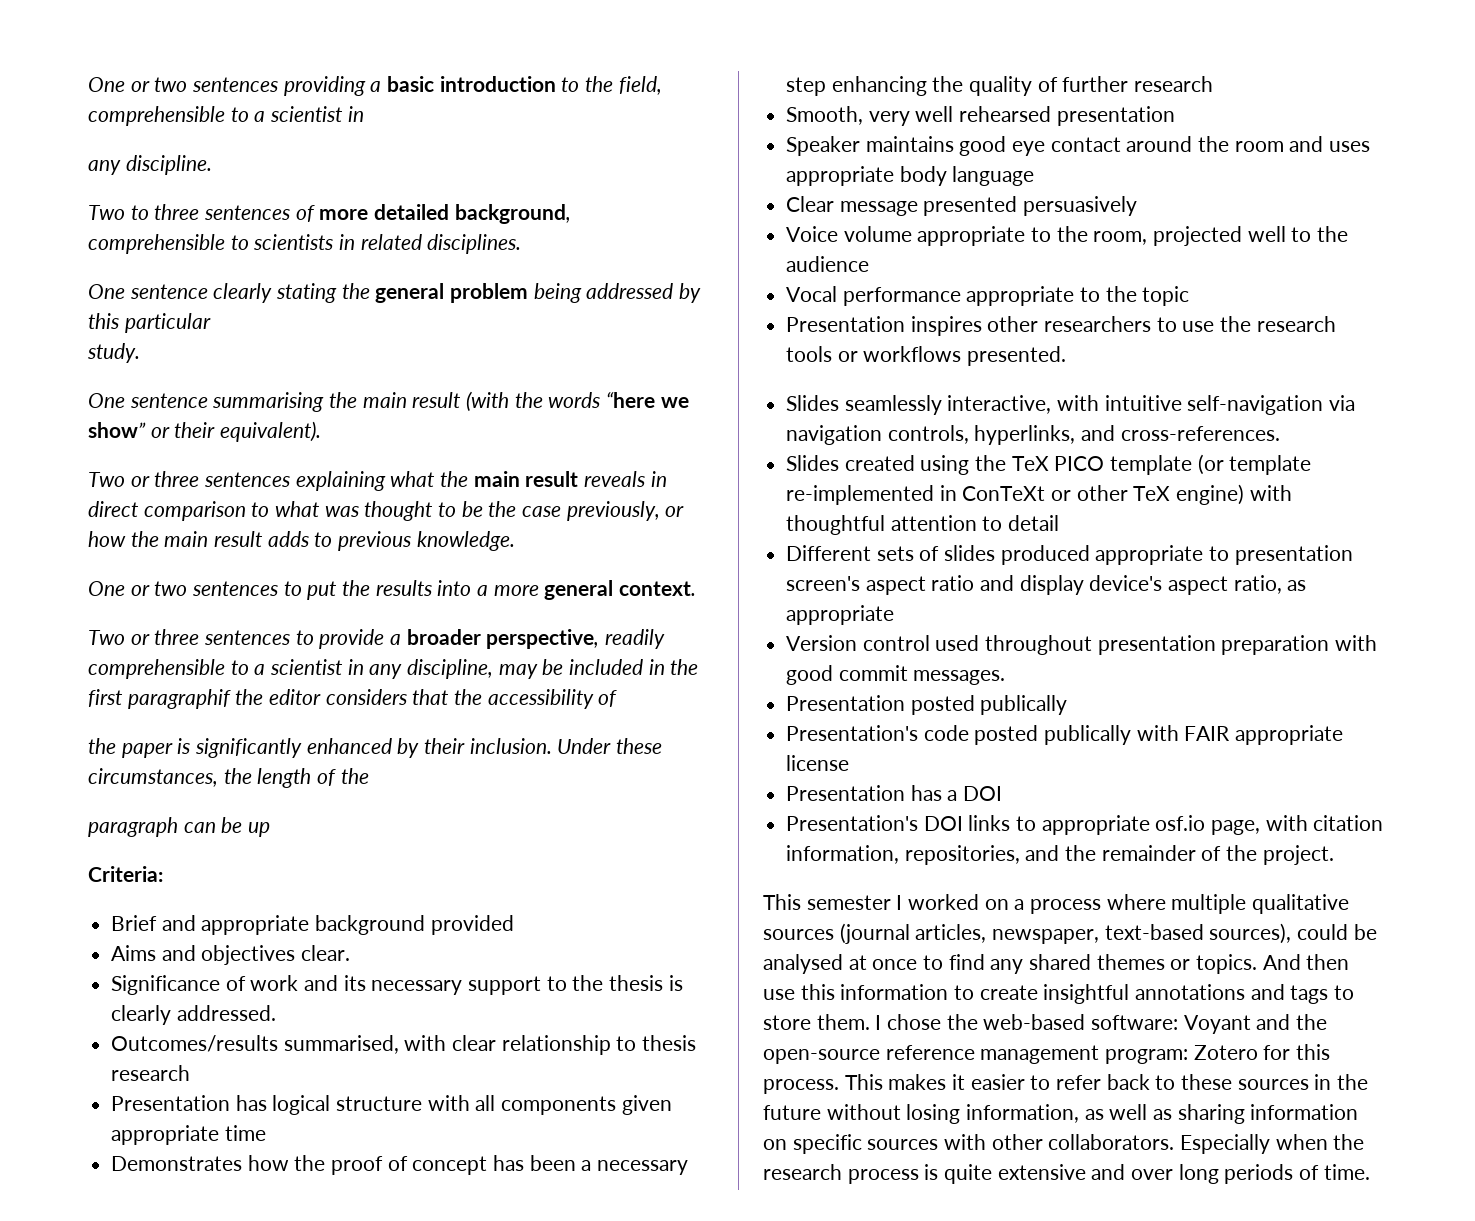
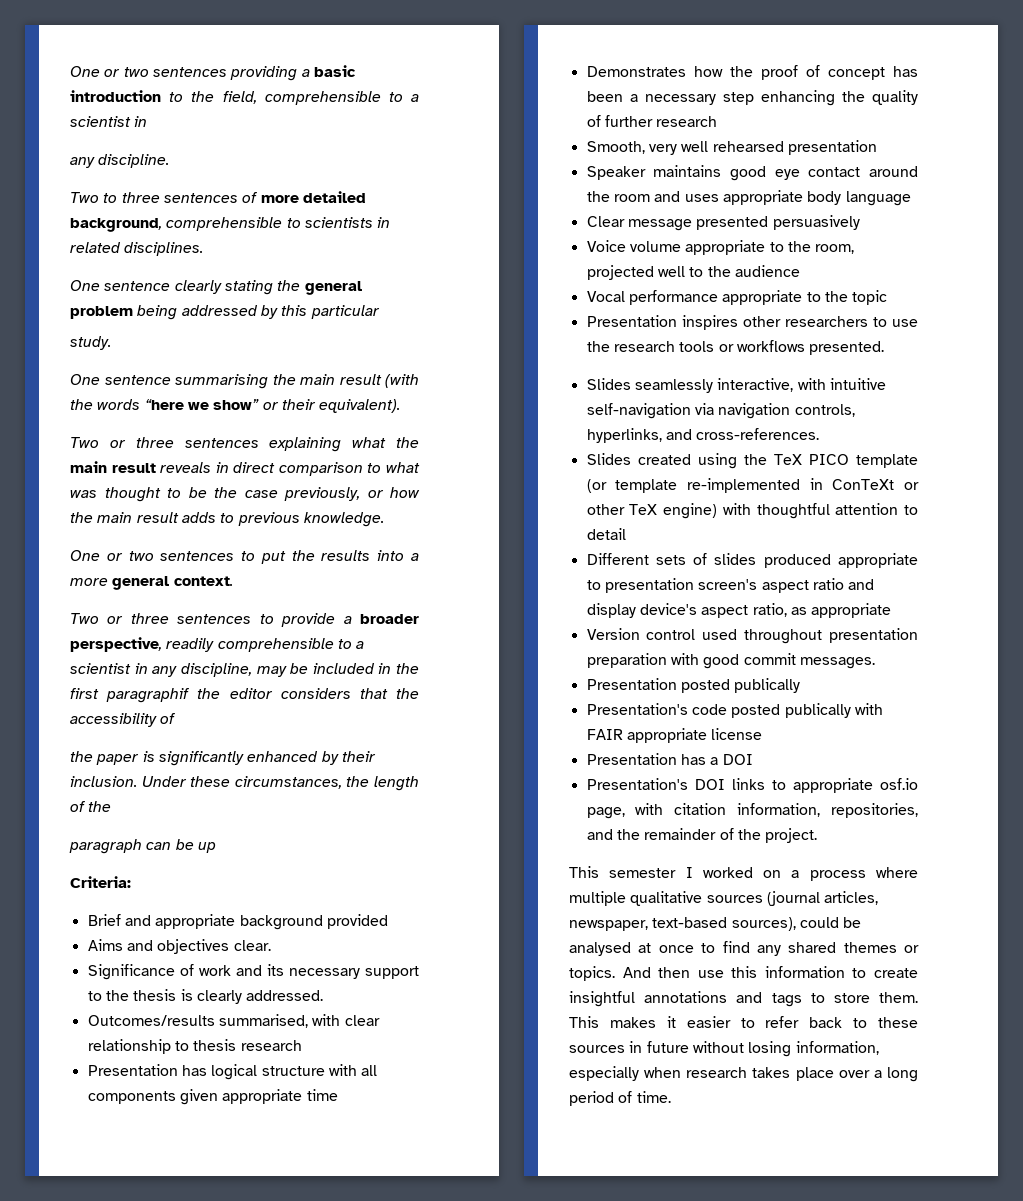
- I chose the web-based software: Voyant and the open-source reference management program: Zotero for this process.
- This makes it easier to refer back to these sources in the future without losing information, as well as sharing information on specific sources with other collaborators. Especially when the research process is quite extensive and over long periods of time.
+ This makes it easier to refer back to these sources in future without losing information, especially when research takes place over a long period of time.

